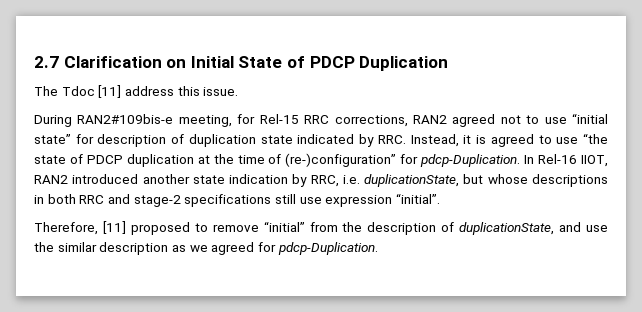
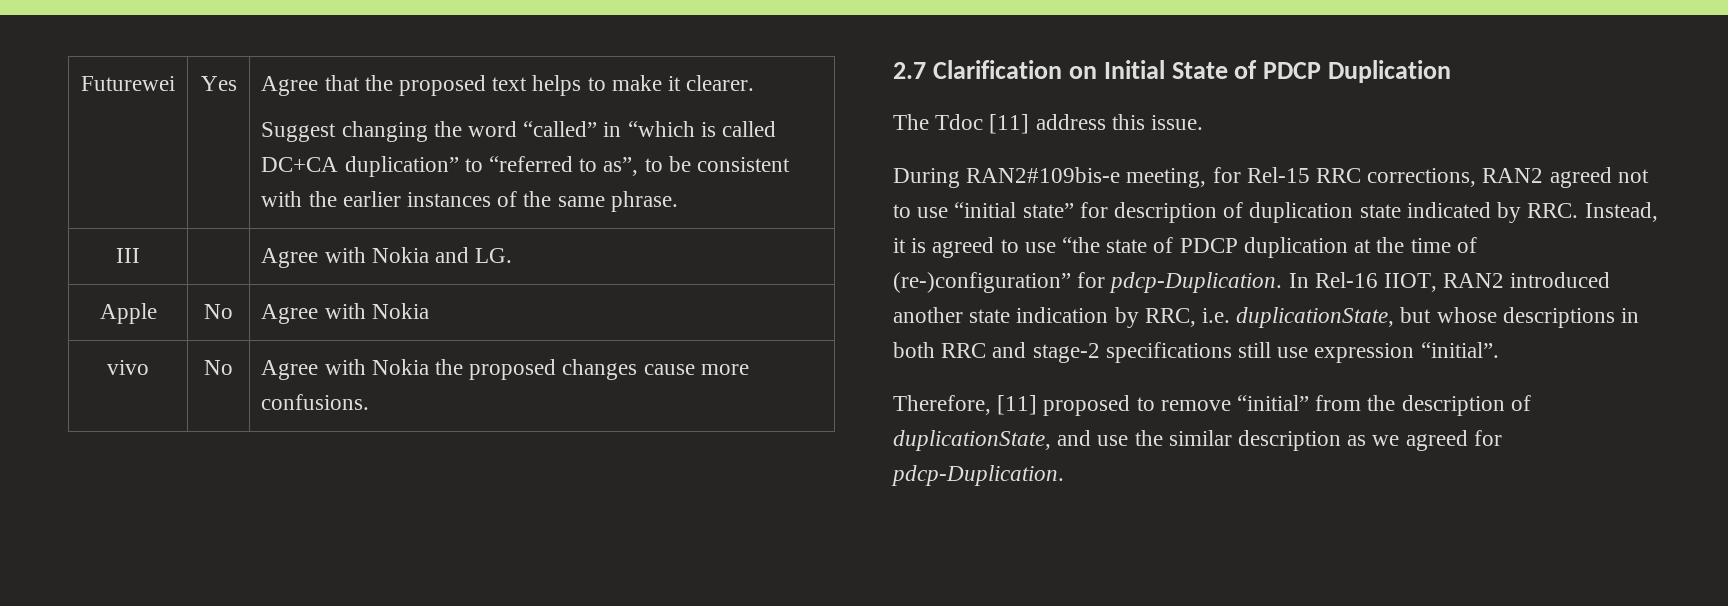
+ Futurewei | Yes | Agree that the proposed text helps to make it clearer.
+ Suggest changing the word “called” in “which is called DC+CA duplication” to “referred to as”, to be consistent with the earlier instances of the same phrase.
+ III | | Agree with Nokia and LG.
+ Apple | No | Agree with Nokia
+ vivo | No | Agree with Nokia the proposed changes cause more confusions.

